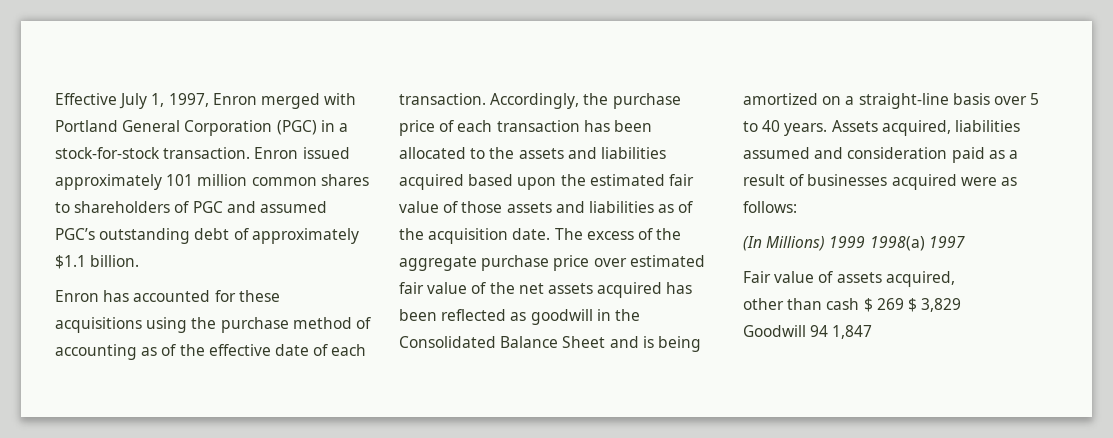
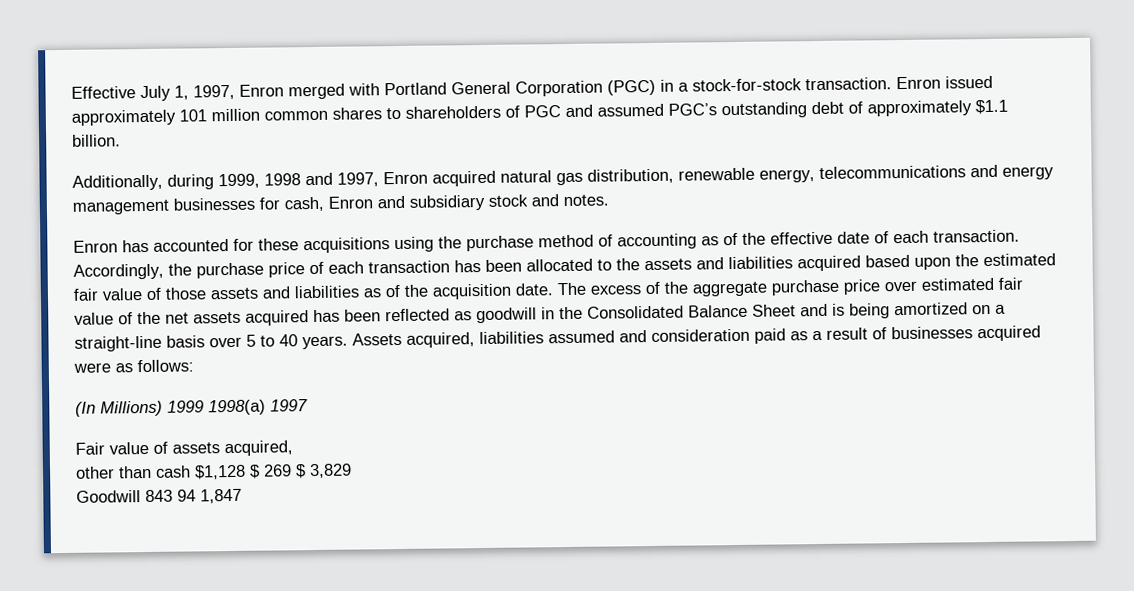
+ Additionally, during 1999, 1998 and 1997, Enron acquired natural gas distribution, renewable energy, telecommunications and energy management businesses for cash, Enron and subsidiary stock and notes.
- other than cash $ 269 $ 3,829
+ other than cash $1,128 $ 269 $ 3,829
- Goodwill 94 1,847
+ Goodwill 843 94 1,847

